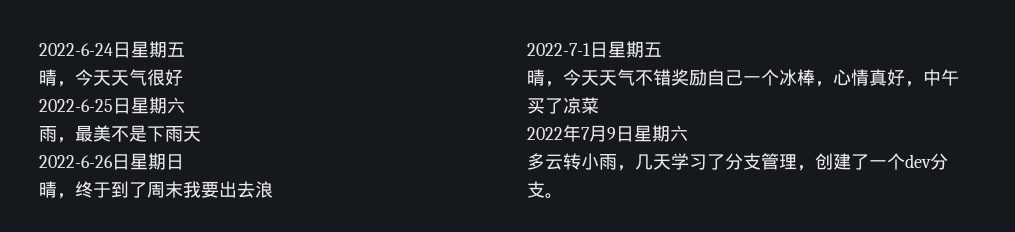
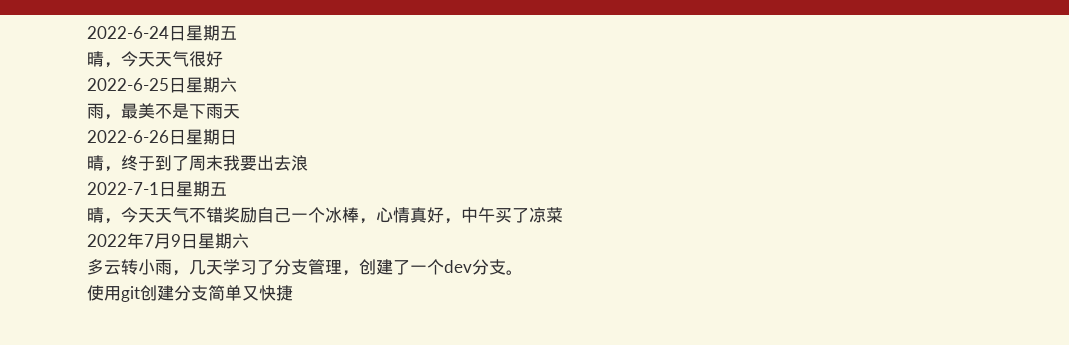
+ 使用git创建分支简单又快捷

